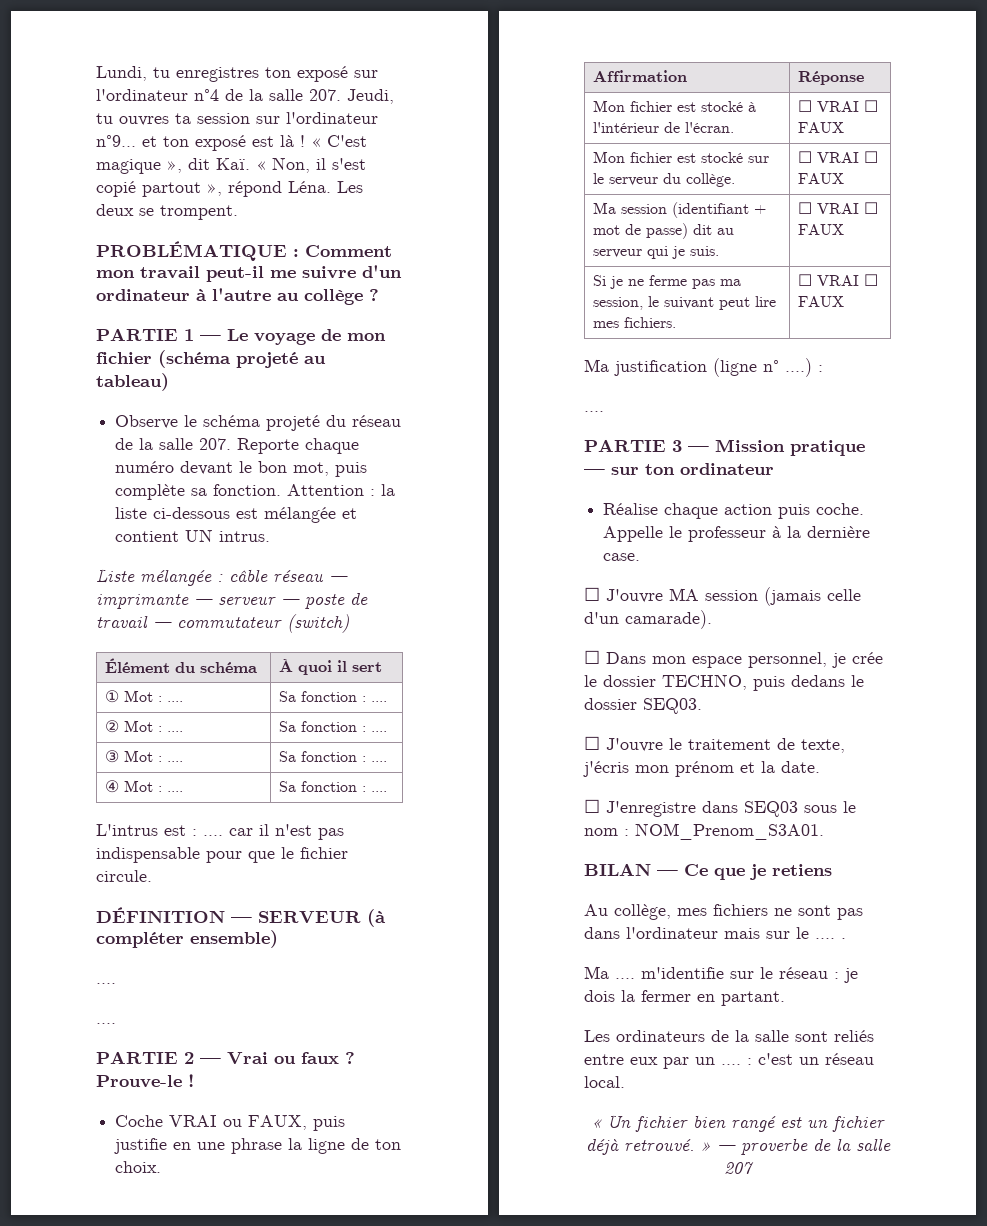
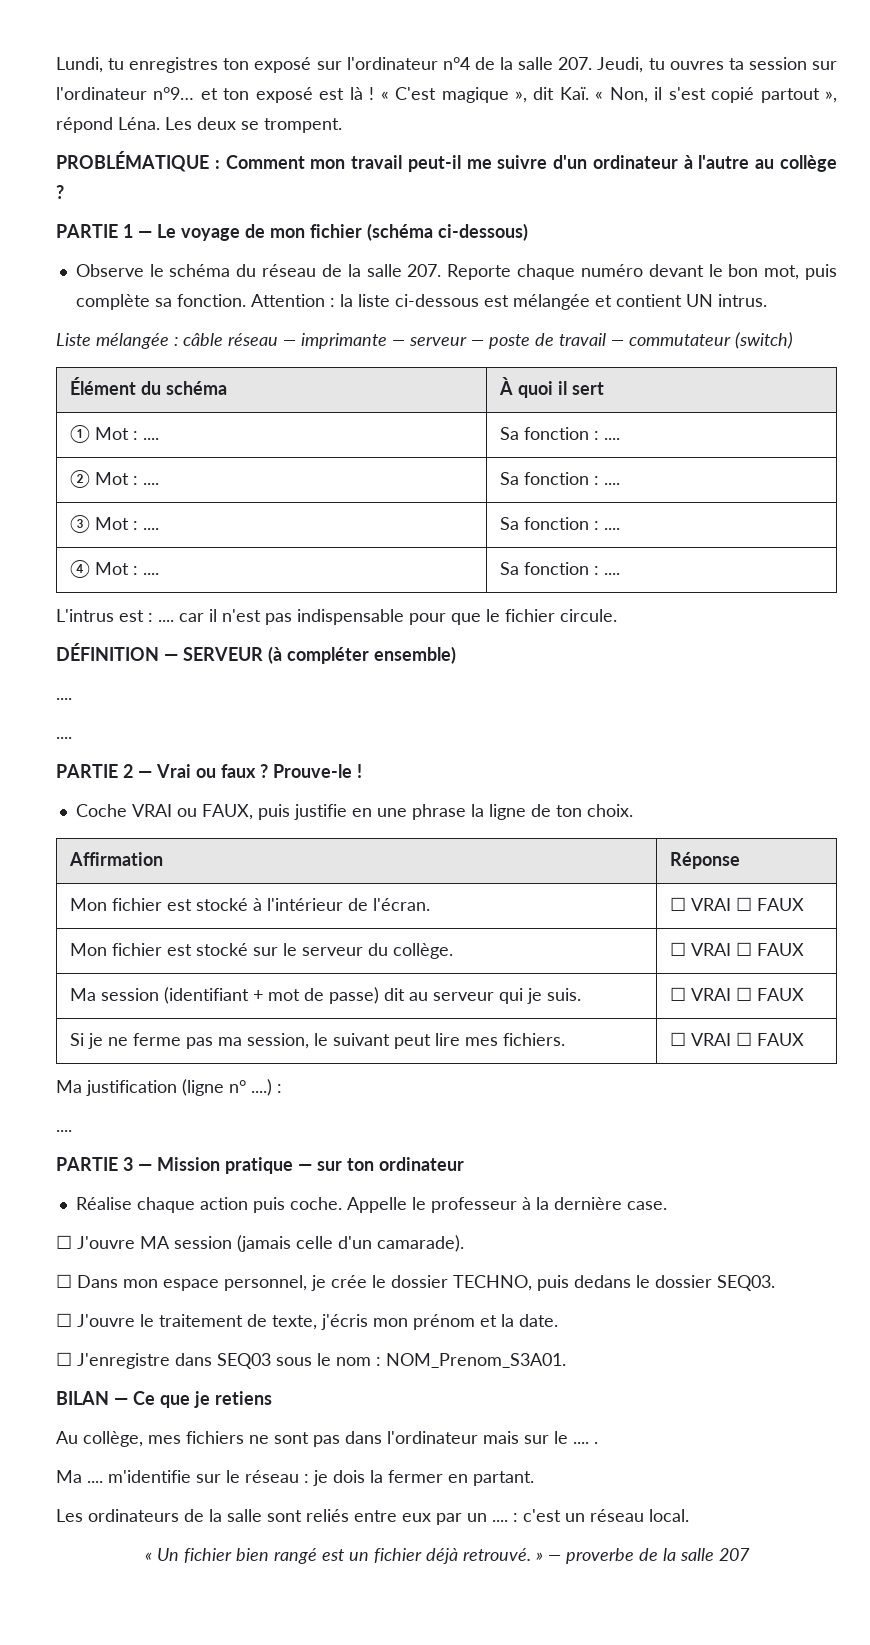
- PARTIE 1 — Le voyage de mon fichier (schéma projeté au tableau)
+ PARTIE 1 — Le voyage de mon fichier (schéma ci-dessous)
- Observe le schéma projeté du réseau de la salle 207. Reporte chaque numéro devant le bon mot, puis complète sa fonction.
+ Observe le schéma du réseau de la salle 207. Reporte chaque numéro devant le bon mot, puis complète sa fonction.

